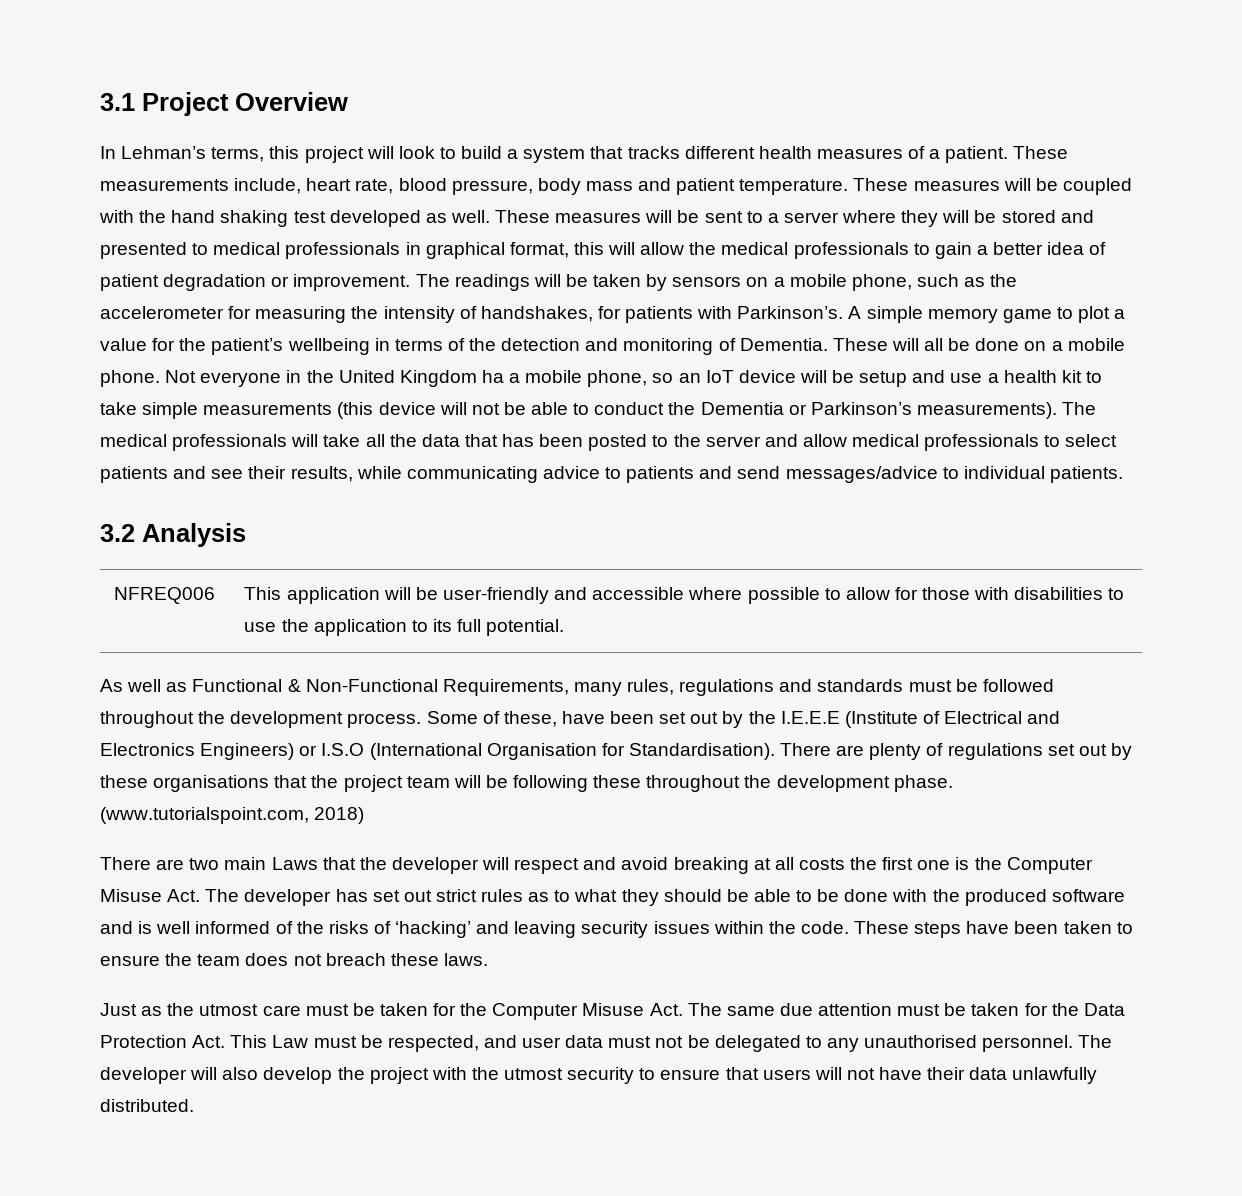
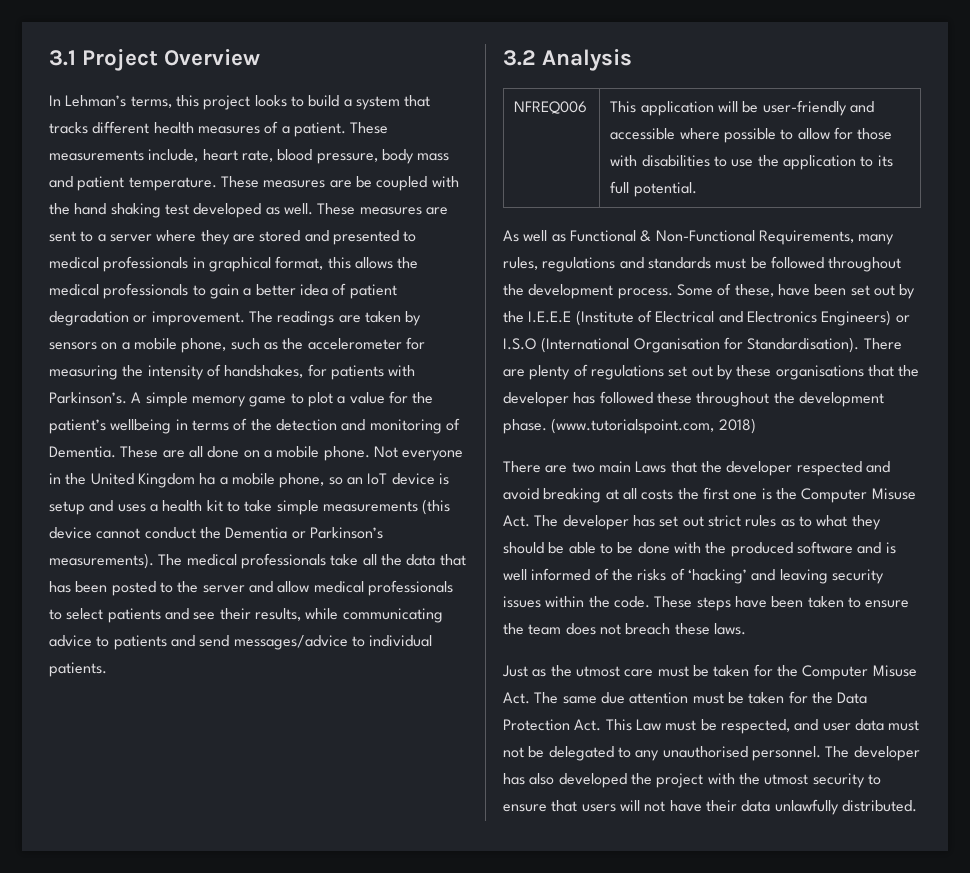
- In Lehman’s terms, this project will look to build a system that tracks different health measures of a patient.
+ In Lehman’s terms, this project looks to build a system that tracks different health measures of a patient.
- These measures will be coupled with the hand shaking test developed as well.
+ These measures are be coupled with the hand shaking test developed as well.
- These measures will be sent to a server where they will be stored and presented to medical professionals in graphical format, this will allow the medical professionals to gain a better idea of patient degradation or improvement.
+ These measures are sent to a server where they are stored and presented to medical professionals in graphical format, this allows the medical professionals to gain a better idea of patient degradation or improvement.
- The readings will be taken by sensors on a mobile phone, such as the accelerometer for measuring the intensity of handshakes, for patients with Parkinson’s.
+ The readings are taken by sensors on a mobile phone, such as the accelerometer for measuring the intensity of handshakes, for patients with Parkinson’s.
- These will all be done on a mobile phone.
+ These are all done on a mobile phone.
- Not everyone in the United Kingdom ha a mobile phone, so an IoT device will be setup and use a health kit to take simple measurements (this device will not be able to conduct the Dementia or Parkinson’s measurements).
+ Not everyone in the United Kingdom ha a mobile phone, so an IoT device is setup and uses a health kit to take simple measurements (this device cannot conduct the Dementia or Parkinson’s measurements).
- The medical professionals will take all the data that has been posted to the server and allow medical professionals to select patients and see their results, while communicating advice to patients and send messages/advice to individual patients.
+ The medical professionals take all the data that has been posted to the server and allow medical professionals to select patients and see their results, while communicating advice to patients and send messages/advice to individual patients.
- There are plenty of regulations set out by these organisations that the project team will be following these throughout the development phase.
+ There are plenty of regulations set out by these organisations that the developer has followed these throughout the development phase.
- There are two main Laws that the developer will respect and avoid breaking at all costs the first one is the Computer Misuse Act. The developer has set out strict rules as to what they should be able to be done with the produced software and is well informed of the risks of ‘hacking’ and leaving security issues within the code.
+ There are two main Laws that the developer respected and avoid breaking at all costs the first one is the Computer Misuse Act. The developer has set out strict rules as to what they should be able to be done with the produced software and is well informed of the risks of ‘hacking’ and leaving security issues within the code.
- The developer will also develop the project with the utmost security to ensure that users will not have their data unlawfully distributed.
+ The developer has also developed the project with the utmost security to ensure that users will not have their data unlawfully distributed.

